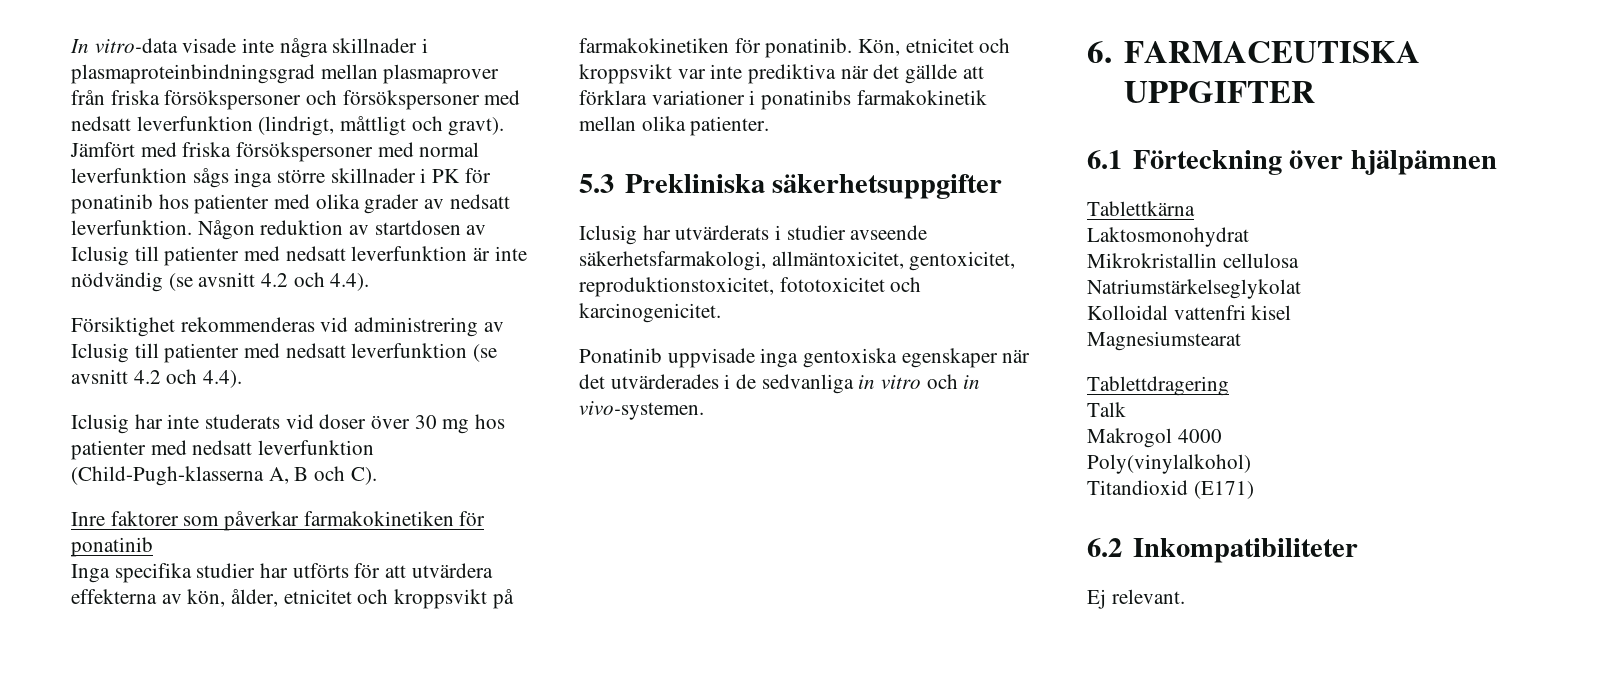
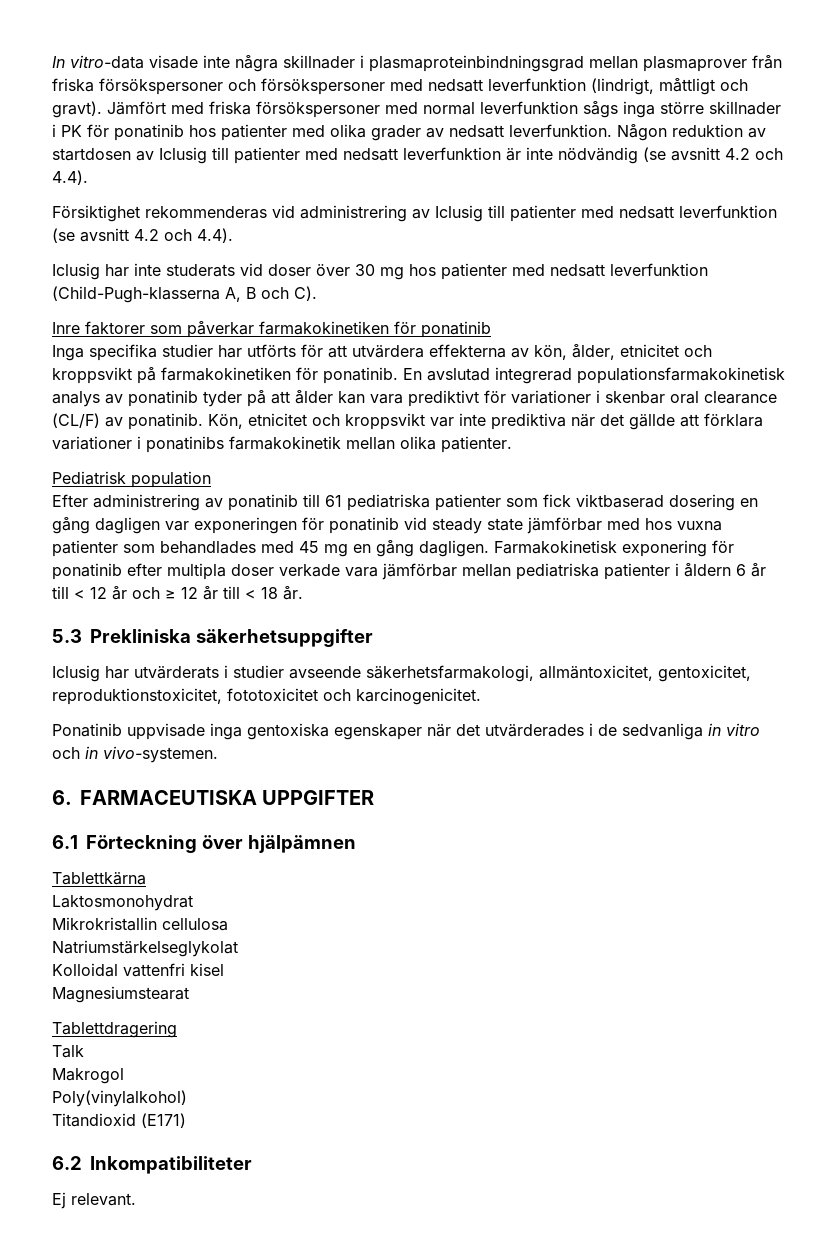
+ En avslutad integrerad populationsfarmakokinetisk analys av ponatinib tyder på att ålder kan vara prediktivt för variationer i skenbar oral clearance (CL/F) av ponatinib.
+ Pediatrisk population
+ Efter administrering av ponatinib till 61 pediatriska patienter som fick viktbaserad dosering en gång dagligen var exponeringen för ponatinib vid steady state jämförbar med hos vuxna patienter som behandlades med 45 mg en gång dagligen. Farmakokinetisk exponering för ponatinib efter multipla doser verkade vara jämförbar mellan pediatriska patienter i åldern 6 år till < 12 år och ≥ 12 år till < 18 år.
- Makrogol 4000
+ Makrogol

